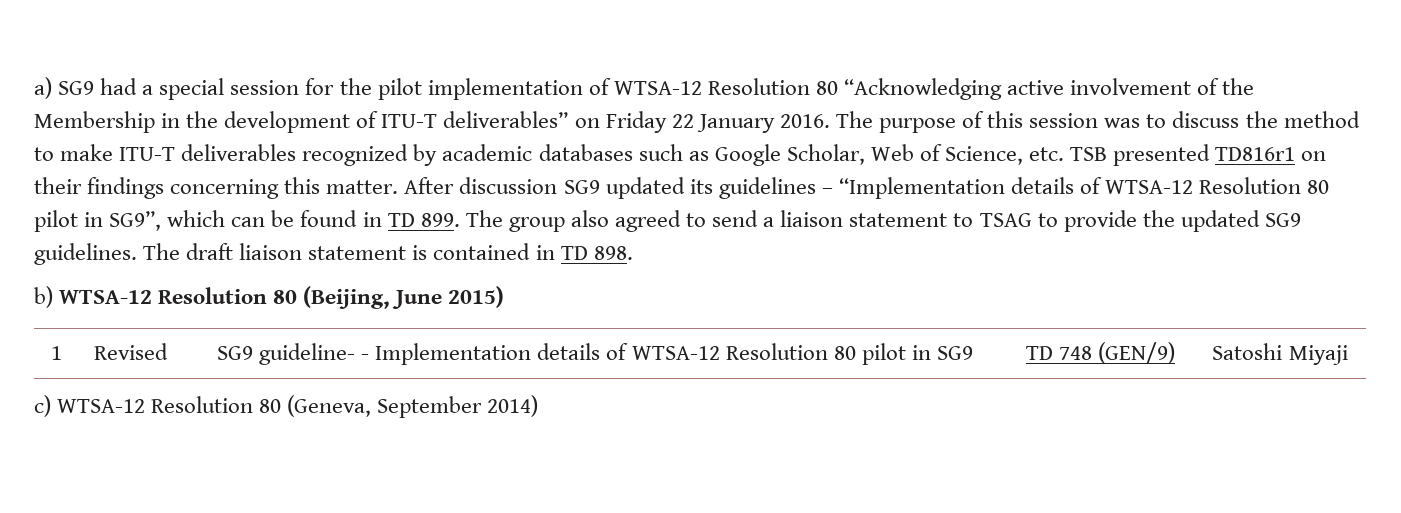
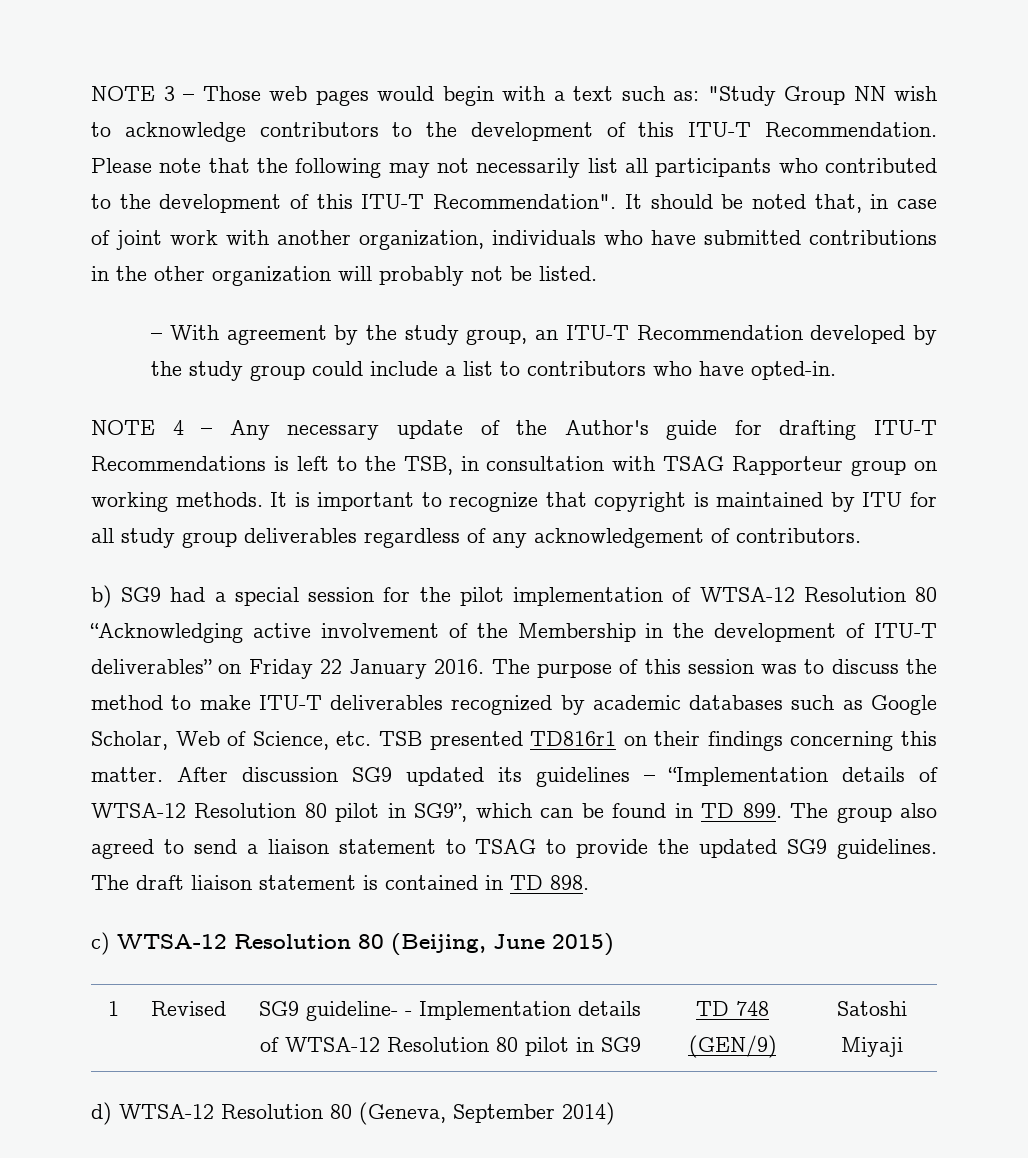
- a) SG9 had a special session for the pilot implementation of WTSA-12 Resolution 80 “Acknowledging active involvement of the Membership in the development of ITU-T deliverables” on Friday 22 January 2016.
+ NOTE 3 – Those web pages would begin with a text such as: "Study Group NN wish to acknowledge contributors to the development of this ITU-T Recommendation. Please note that the following may not necessarily list all participants who contributed to the development of this ITU-T Recommendation". It should be noted that, in case of joint work with another organization, individuals who have submitted contributions in the other organization will probably not be listed.
+ – With agreement by the study group, an ITU-T Recommendation developed by the study group could include a list to contributors who have opted-in.
+ NOTE 4 – Any necessary update of the Author's guide for drafting ITU-T Recommendations is left to the TSB, in consultation with TSAG Rapporteur group on working methods. It is important to recognize that copyright is maintained by ITU for all study group deliverables regardless of any acknowledgement of contributors.
+ b) SG9 had a special session for the pilot implementation of WTSA-12 Resolution 80 “Acknowledging active involvement of the Membership in the development of ITU-T deliverables” on Friday 22 January 2016.
- b) WTSA-12 Resolution 80 (Beijing, June 2015)
+ c) WTSA-12 Resolution 80 (Beijing, June 2015)
- c) WTSA-12 Resolution 80 (Geneva, September 2014)
+ d) WTSA-12 Resolution 80 (Geneva, September 2014)

